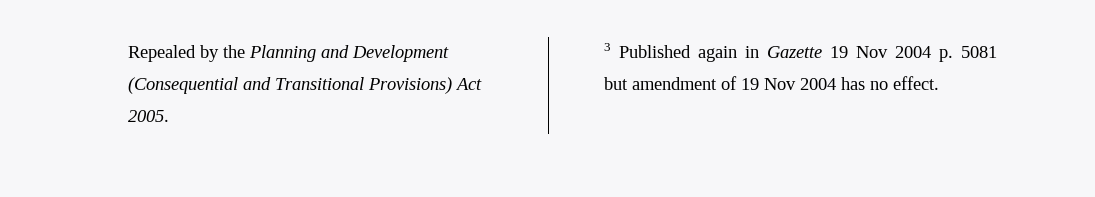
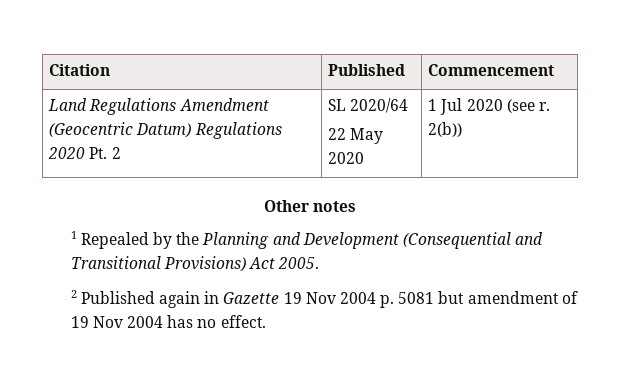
- Repealed by the Planning and Development (Consequential and Transitional Provisions) Act 2005.
+ Citation | Published | Commencement
+ Land Regulations Amendment (Geocentric Datum) Regulations 2020 Pt. 2 | SL 2020/64
+ 22 May 2020 | 1 Jul 2020 (see r. 2(b))
+ Other notes
+ 1 Repealed by the Planning and Development (Consequential and Transitional Provisions) Act 2005.
- 3 Published again in Gazette 19 Nov 2004 p. 5081 but amendment of 19 Nov 2004 has no effect.
+ 2 Published again in Gazette 19 Nov 2004 p. 5081 but amendment of 19 Nov 2004 has no effect.

